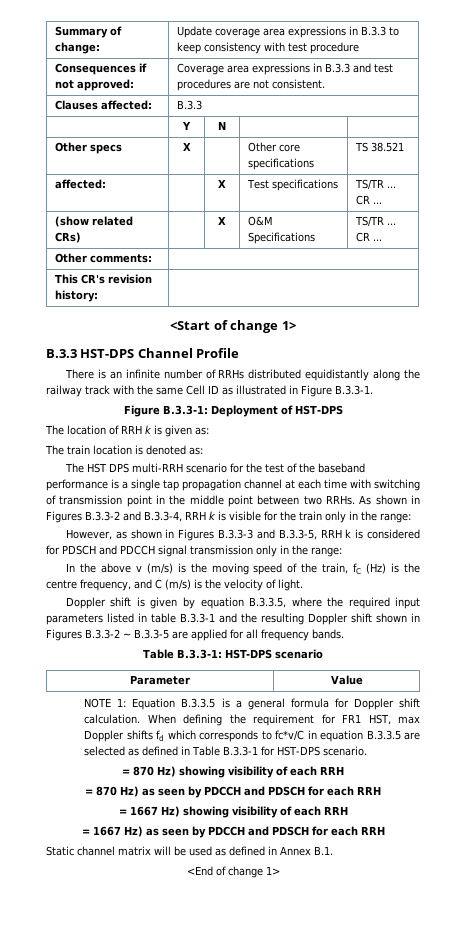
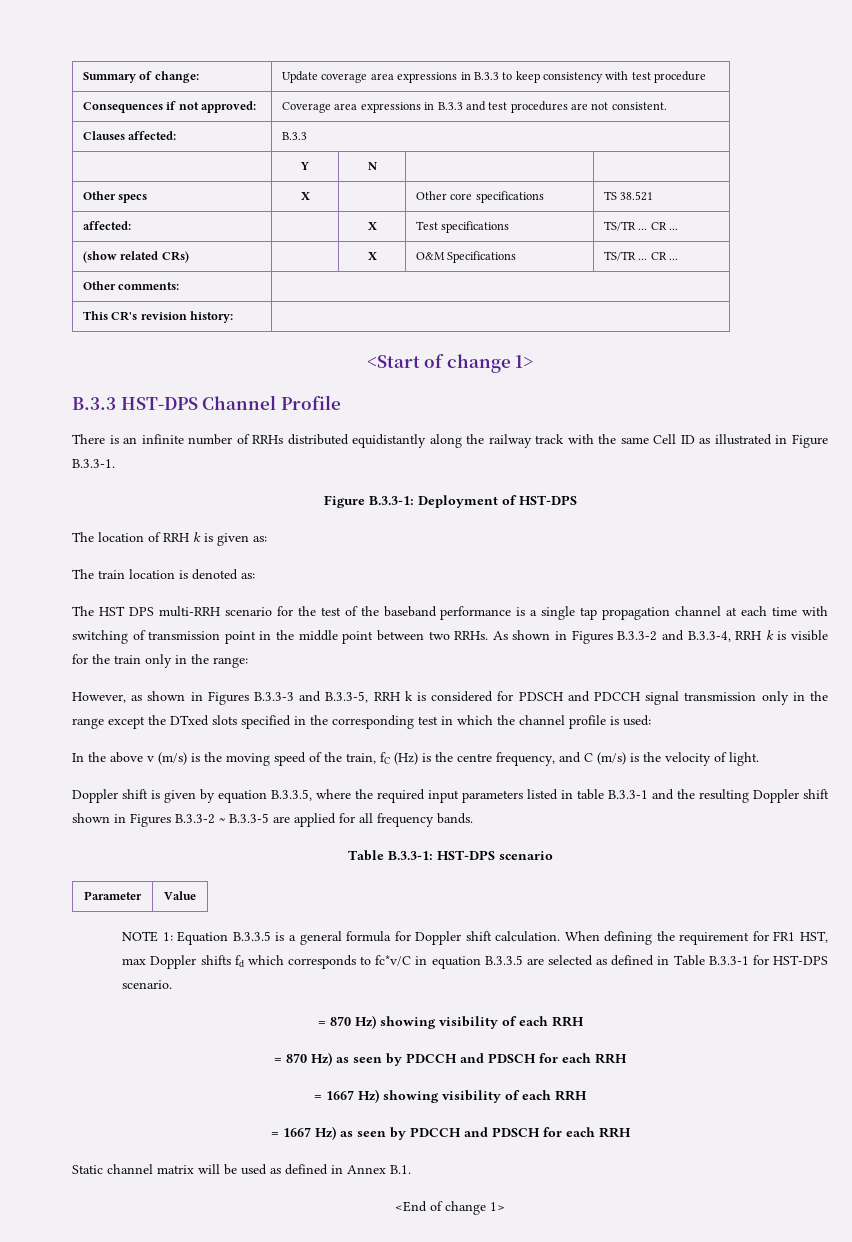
- However, as shown in Figures B.3.3-3 and B.3.3-5, RRH k is considered for PDSCH and PDCCH signal transmission only in the range:
+ However, as shown in Figures B.3.3-3 and B.3.3-5, RRH k is considered for PDSCH and PDCCH signal transmission only in the range except the DTxed slots specified in the corresponding test in which the channel profile is used:

